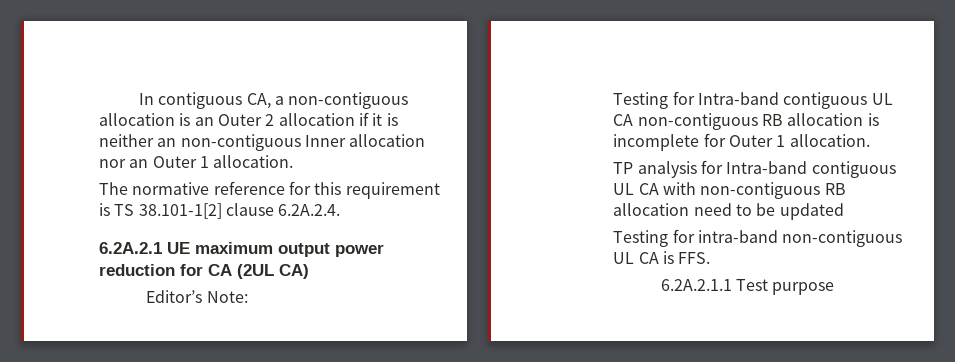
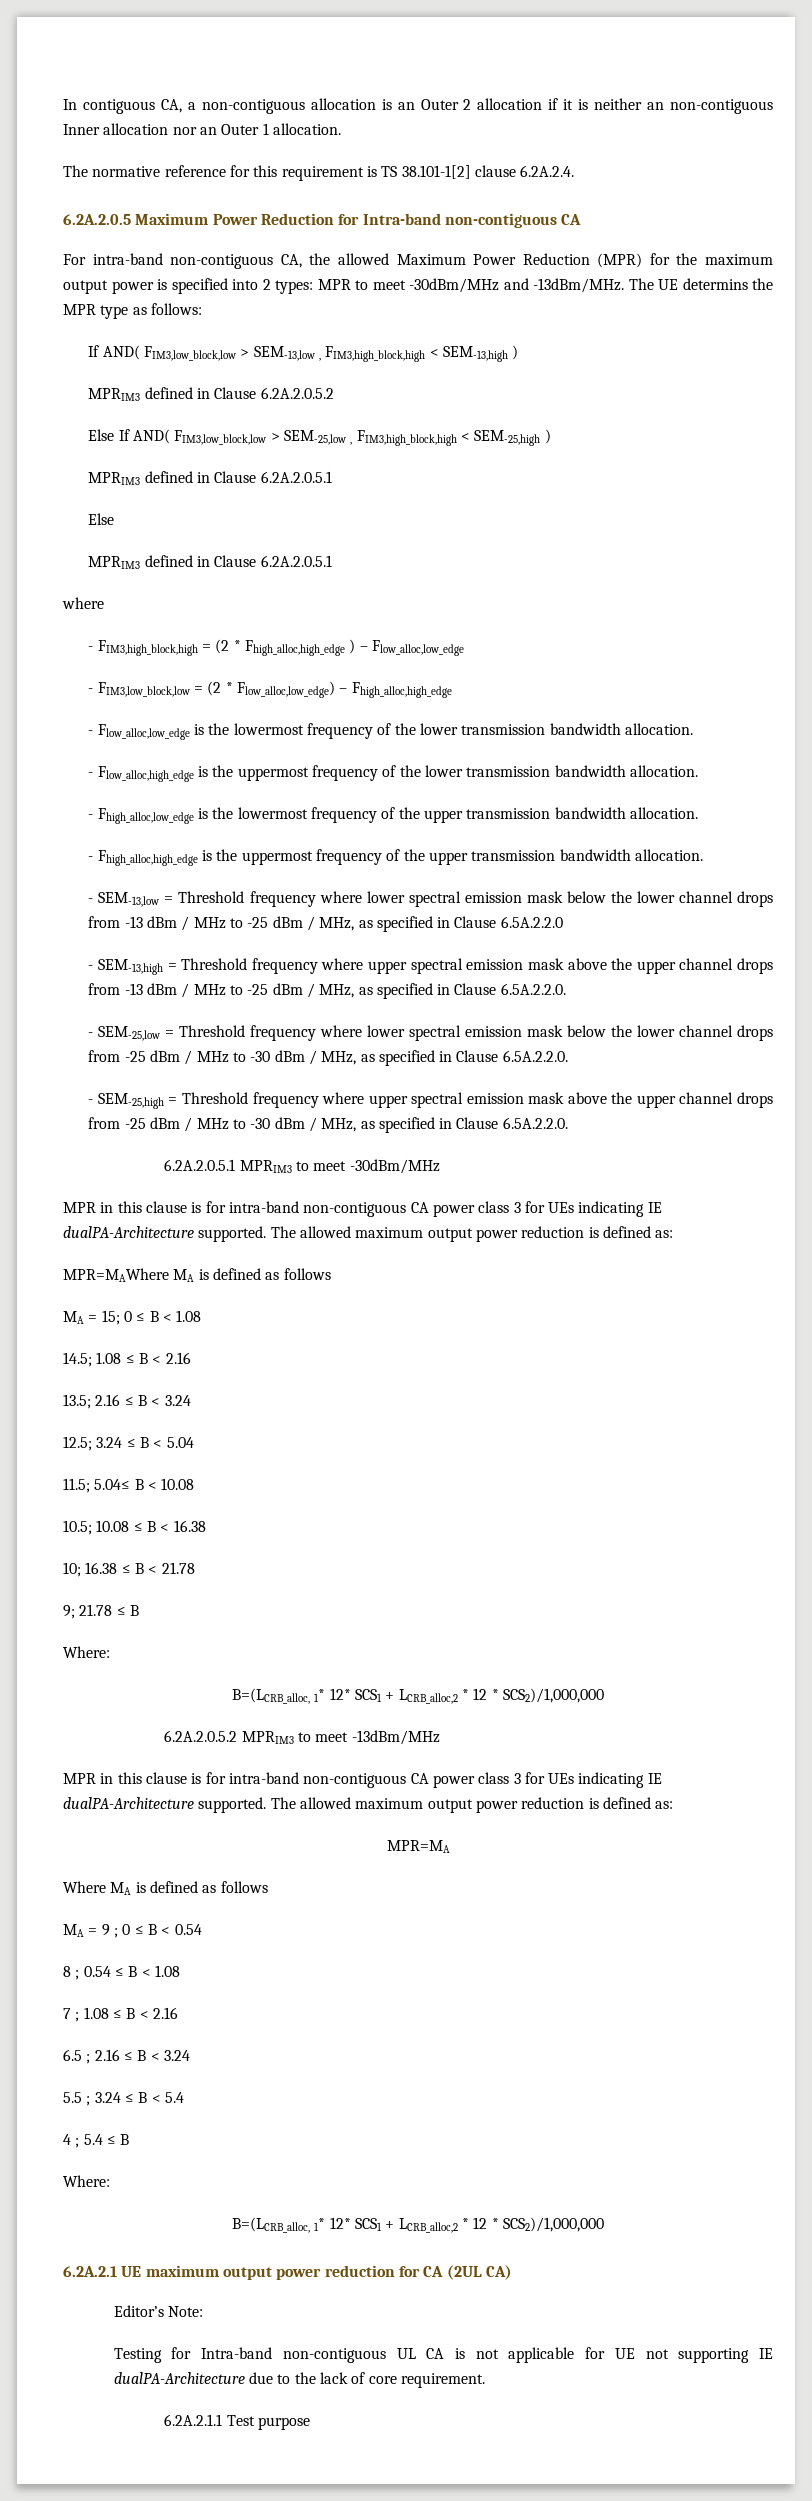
+ 6.2A.2.0.5 Maximum Power Reduction for Intra-band non-contiguous CA
+ For intra-band non-contiguous CA, the allowed Maximum Power Reduction (MPR) for the maximum output power is specified into 2 types: MPR to meet -30dBm/MHz and -13dBm/MHz. The UE determins the MPR type as follows:
+ If AND( FIM3,low_block,low > SEM-13,low , FIM3,high_block,high < SEM-13,high )
+ MPRIM3 defined in Clause 6.2A.2.0.5.2
+ Else If AND( FIM3,low_block,low > SEM-25,low , FIM3,high_block,high < SEM-25,high )
+ MPRIM3 defined in Clause 6.2A.2.0.5.1
+ Else
+ MPRIM3 defined in Clause 6.2A.2.0.5.1
+ where
+ - FIM3,high_block,high = (2 * Fhigh_alloc,high_edge ) – Flow_alloc,low_edge
+ - FIM3,low_block,low = (2 * Flow_alloc,low_edge) – Fhigh_alloc,high_edge
+ - Flow_alloc,low_edge is the lowermost frequency of the lower transmission bandwidth allocation.
+ - Flow_alloc,high_edge is the uppermost frequency of the lower transmission bandwidth allocation.
+ - Fhigh_alloc,low_edge is the lowermost frequency of the upper transmission bandwidth allocation.
+ - Fhigh_alloc,high_edge is the uppermost frequency of the upper transmission bandwidth allocation.
+ - SEM-13,low = Threshold frequency where lower spectral emission mask below the lower channel drops from -13 dBm / MHz to -25 dBm / MHz, as specified in Clause 6.5A.2.2.0
+ - SEM-13,high = Threshold frequency where upper spectral emission mask above the upper channel drops from -13 dBm / MHz to -25 dBm / MHz, as specified in Clause 6.5A.2.2.0.
+ - SEM-25,low = Threshold frequency where lower spectral emission mask below the lower channel drops from -25 dBm / MHz to -30 dBm / MHz, as specified in Clause 6.5A.2.2.0.
+ - SEM-25,high = Threshold frequency where upper spectral emission mask above the upper channel drops from -25 dBm / MHz to -30 dBm / MHz, as specified in Clause 6.5A.2.2.0.
+ 6.2A.2.0.5.1 MPRIM3 to meet -30dBm/MHz
+ MPR in this clause is for intra-band non-contiguous CA power class 3 for UEs indicating IE dualPA-Architecture supported. The allowed maximum output power reduction is defined as:
+ MPR=MAWhere MA is defined as follows
+ MA = 15; 0 ≤ B < 1.08
+ 14.5; 1.08 ≤ B < 2.16
+ 13.5; 2.16 ≤ B < 3.24
+ 12.5; 3.24 ≤ B < 5.04
+ 11.5; 5.04≤ B < 10.08
+ 10.5; 10.08 ≤ B < 16.38
+ 10; 16.38 ≤ B < 21.78
+ 9; 21.78 ≤ B
+ Where:
+ B=(LCRB_alloc, 1* 12* SCS1 + LCRB_alloc,2 * 12 * SCS2)/1,000,000
+ 6.2A.2.0.5.2 MPRIM3 to meet -13dBm/MHz
+ MPR in this clause is for intra-band non-contiguous CA power class 3 for UEs indicating IE dualPA-Architecture supported. The allowed maximum output power reduction is defined as:
+ MPR=MA
+ Where MA is defined as follows
+ MA = 9 ; 0 ≤ B < 0.54
+ 8 ; 0.54 ≤ B < 1.08
+ 7 ; 1.08 ≤ B < 2.16
+ 6.5 ; 2.16 ≤ B < 3.24
+ 5.5 ; 3.24 ≤ B < 5.4
+ 4 ; 5.4 ≤ B
+ Where:
+ B=(LCRB_alloc, 1* 12* SCS1 + LCRB_alloc,2 * 12 * SCS2)/1,000,000
- Testing for Intra-band contiguous UL CA non-contiguous RB allocation is incomplete for Outer 1 allocation.
- TP analysis for Intra-band contiguous UL CA with non-contiguous RB allocation need to be updated
- Testing for intra-band non-contiguous UL CA is FFS.
+ Testing for Intra-band non-contiguous UL CA is not applicable for UE not supporting IE dualPA-Architecture due to the lack of core requirement.

